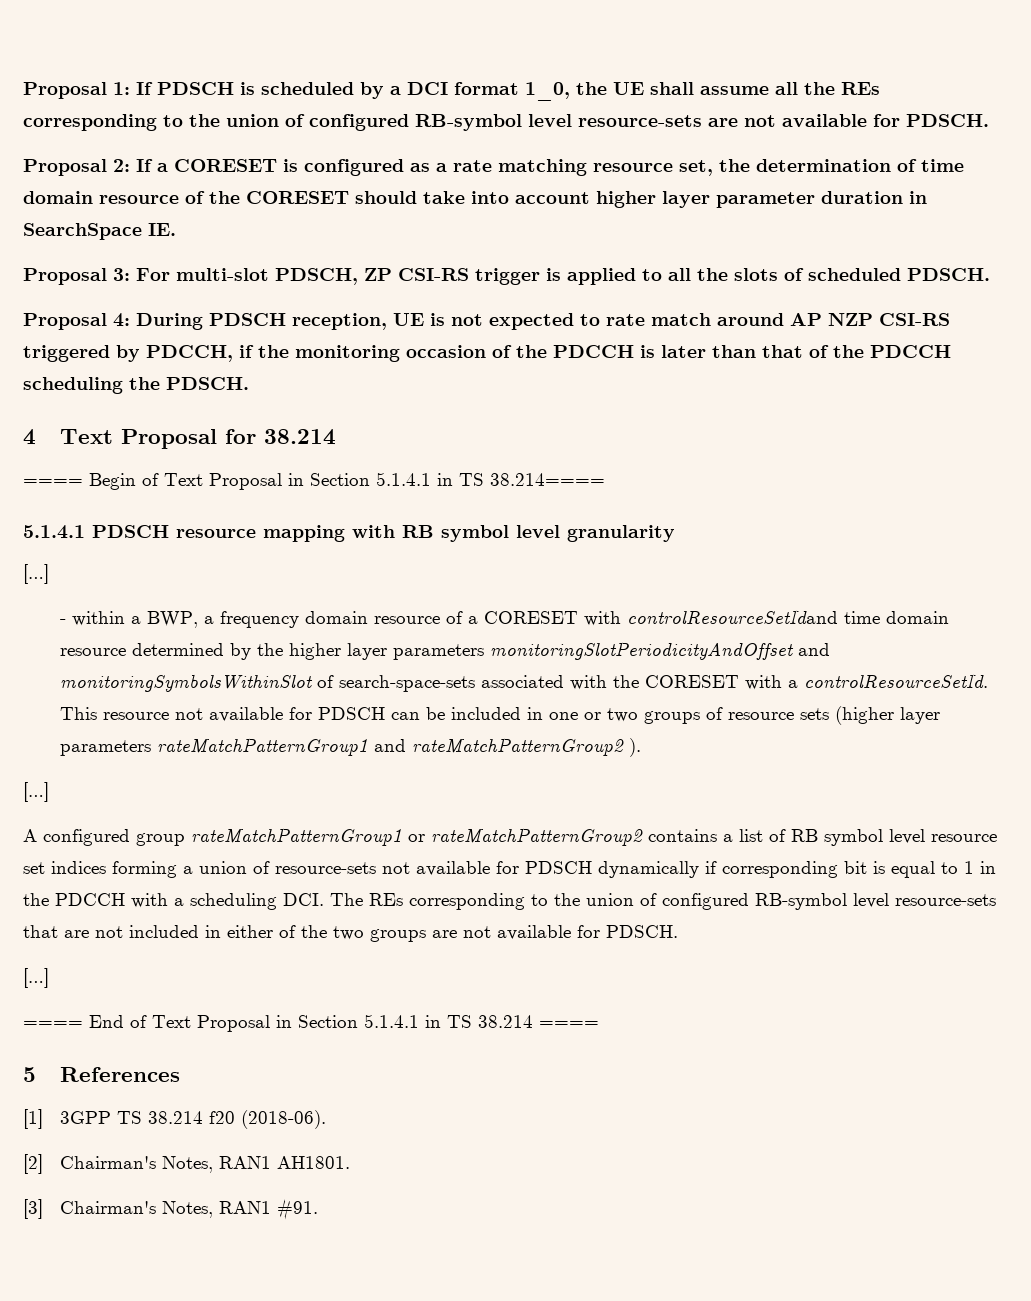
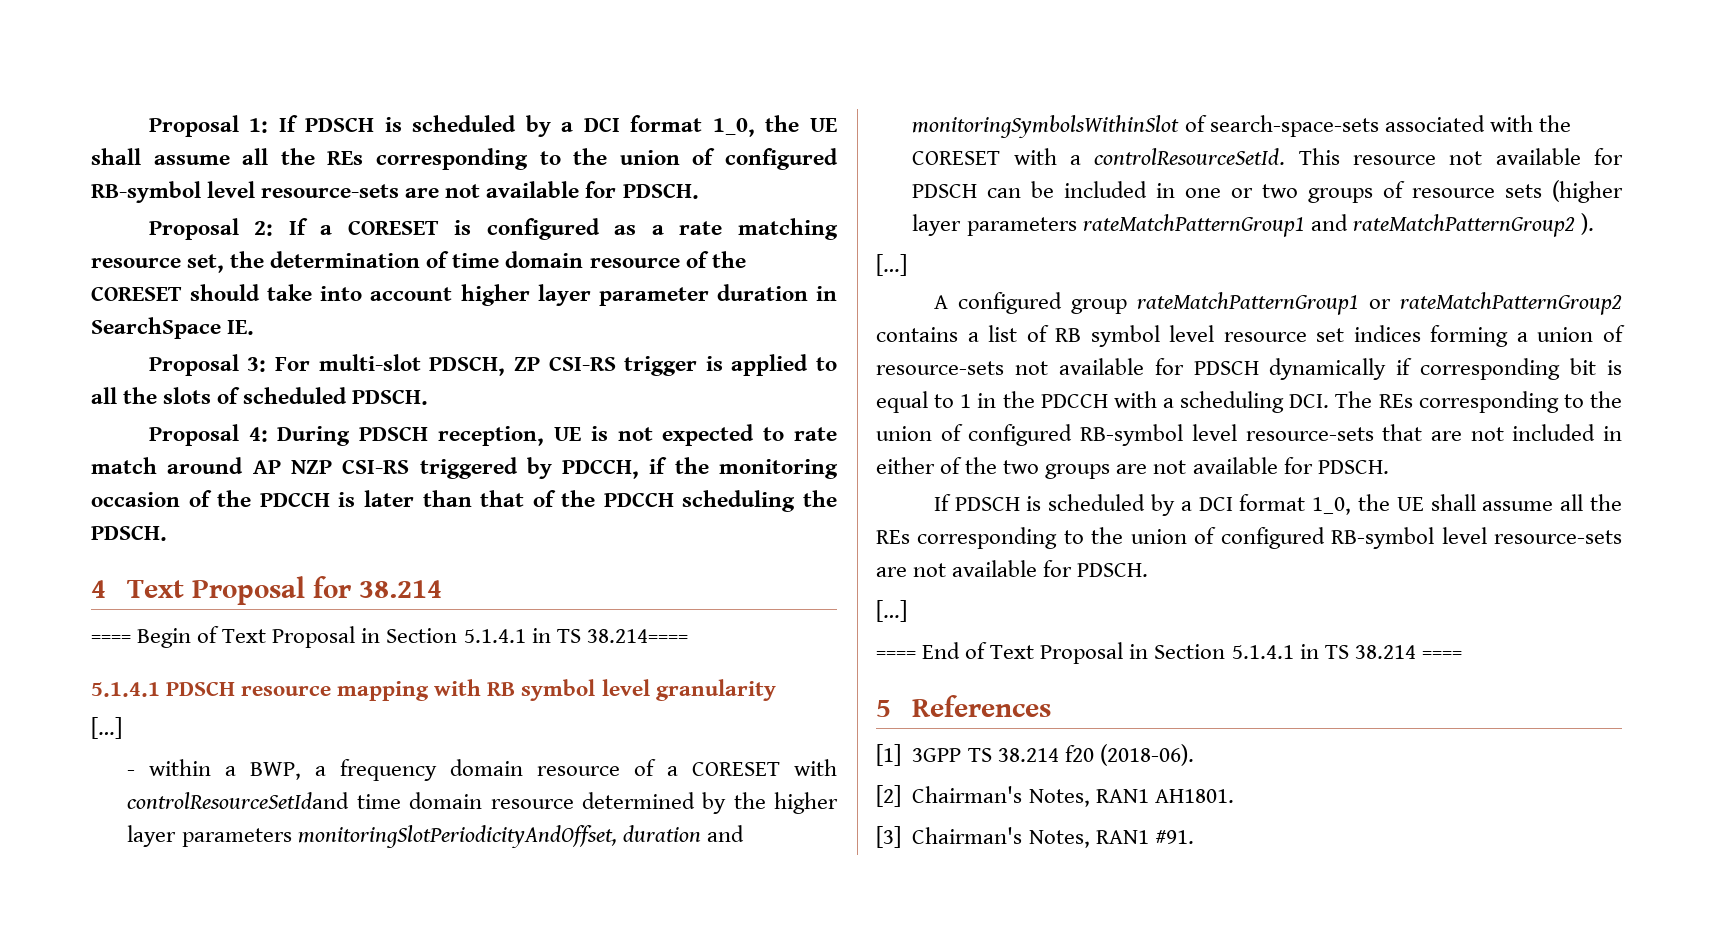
- - within a BWP, a frequency domain resource of a CORESET with controlResourceSetIdand time domain resource determined by the higher layer parameters monitoringSlotPeriodicityAndOffset and monitoringSymbolsWithinSlot of search-space-sets associated with the CORESET with a controlResourceSetId.
+ - within a BWP, a frequency domain resource of a CORESET with controlResourceSetIdand time domain resource determined by the higher layer parameters monitoringSlotPeriodicityAndOffset, duration and monitoringSymbolsWithinSlot of search-space-sets associated with the CORESET with a controlResourceSetId.
  A configured group rateMatchPatternGroup1 or rateMatchPatternGroup2 contains a list of RB symbol level resource set indices forming a union of resource-sets not available for PDSCH dynamically if corresponding bit is equal to 1 in the PDCCH with a scheduling DCI. The REs corresponding to the union of configured RB-symbol level resource-sets that are not included in either of the two groups are not available for PDSCH.
+ If PDSCH is scheduled by a DCI format 1_0, the UE shall assume all the REs corresponding to the union of configured RB-symbol level resource-sets are not available for PDSCH.

